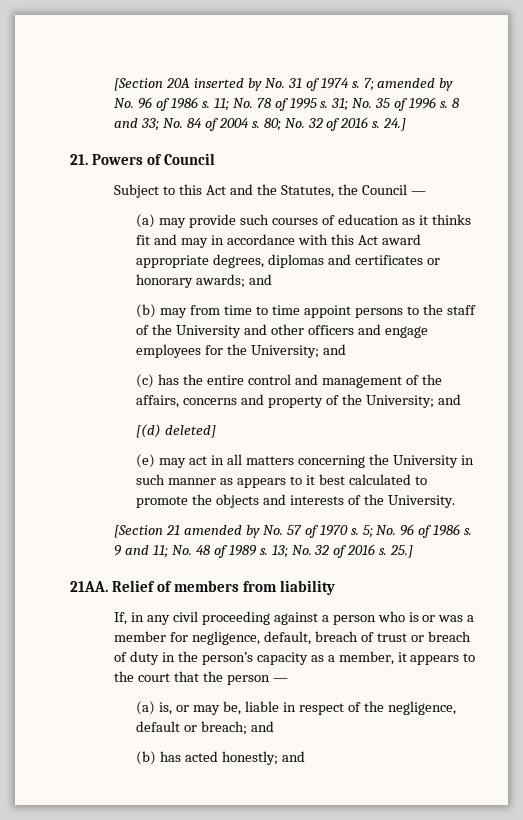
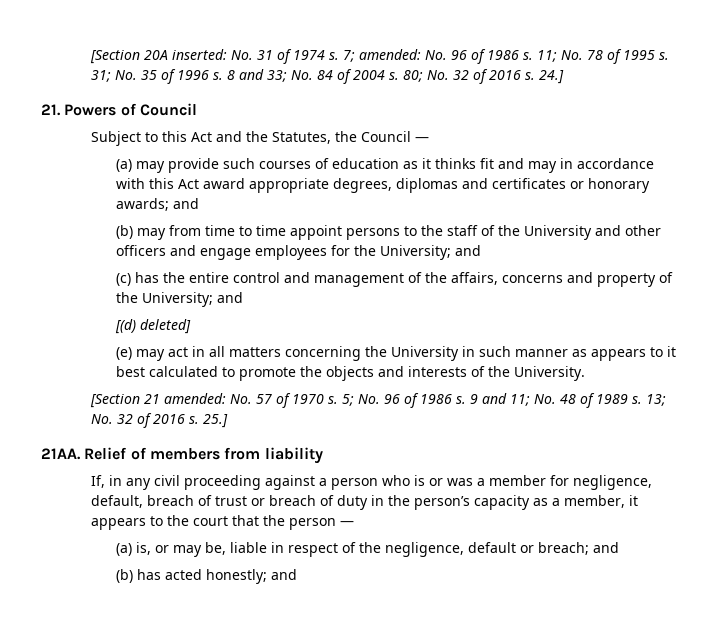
- [Section 20A inserted by No. 31 of 1974 s.
+ [Section 20A inserted: No. 31 of 1974 s.
- 7; amended by No. 96 of 1986 s.
+ 7; amended: No. 96 of 1986 s.
- [Section 21 amended by No. 57 of 1970 s.
+ [Section 21 amended: No. 57 of 1970 s.

